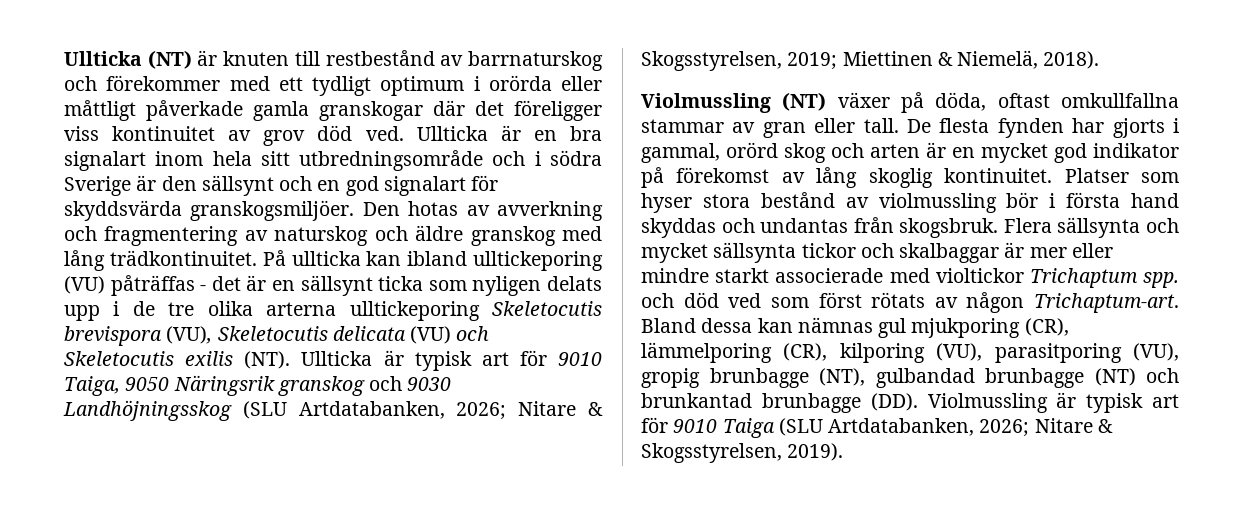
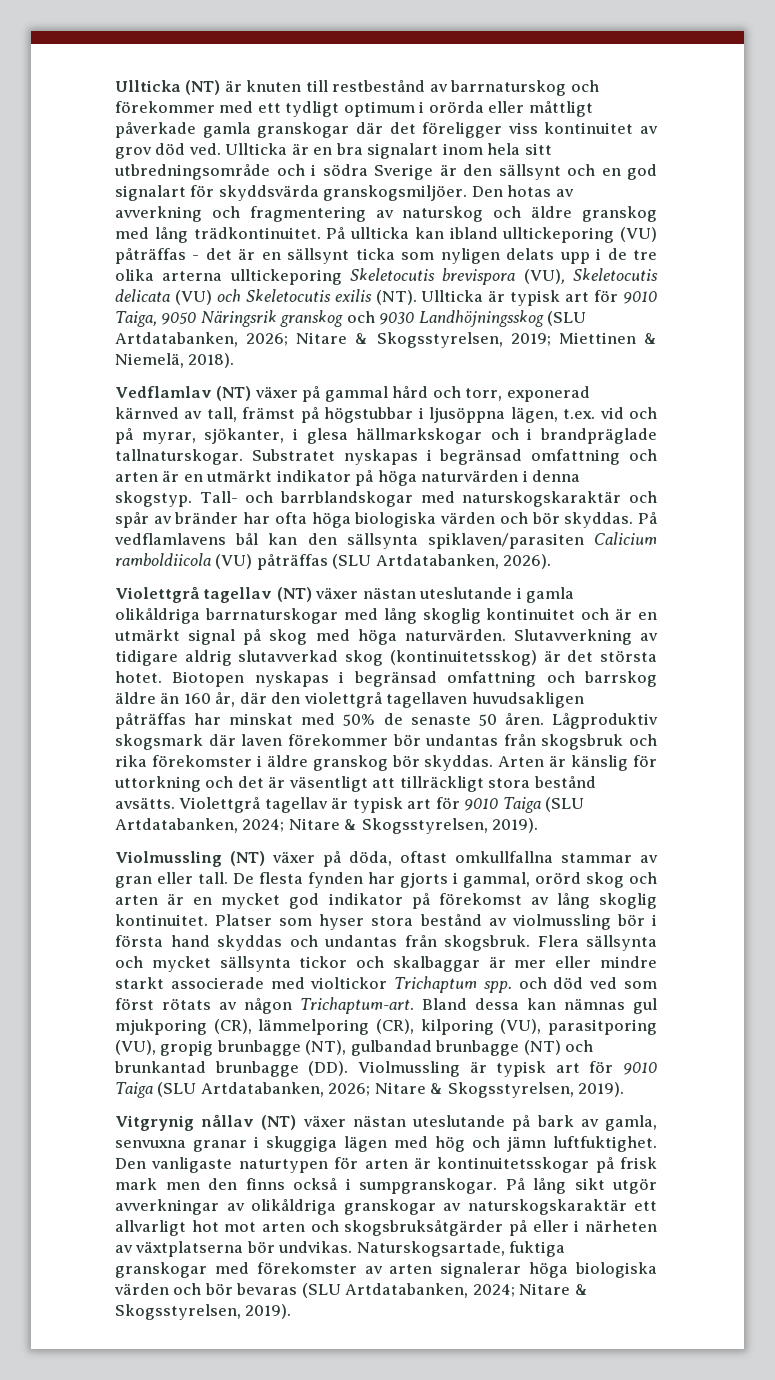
+ Vedflamlav (NT) växer på gammal hård och torr, exponerad kärnved av tall, främst på högstubbar i ljusöppna lägen, t.ex. vid och på myrar, sjökanter, i glesa hällmarkskogar och i brandpräglade tallnaturskogar. Substratet nyskapas i begränsad omfattning och arten är en utmärkt indikator på höga naturvärden i denna skogstyp. Tall- och barrblandskogar med naturskogskaraktär och spår av bränder har ofta höga biologiska värden och bör skyddas. På vedflamlavens bål kan den sällsynta spiklaven/parasiten Calicium ramboldiicola (VU) påträffas (SLU Artdatabanken, 2026).
+ Violettgrå tagellav (NT) växer nästan uteslutande i gamla olikåldriga barrnaturskogar med lång skoglig kontinuitet och är en utmärkt signal på skog med höga naturvärden. Slutavverkning av tidigare aldrig slutavverkad skog (kontinuitetsskog) är det största hotet. Biotopen nyskapas i begränsad omfattning och barrskog äldre än 160 år, där den violettgrå tagellaven huvudsakligen påträffas har minskat med 50% de senaste 50 åren. Lågproduktiv skogsmark där laven förekommer bör undantas från skogsbruk och rika förekomster i äldre granskog bör skyddas. Arten är känslig för uttorkning och det är väsentligt att tillräckligt stora bestånd avsätts. Violettgrå tagellav är typisk art för 9010 Taiga (SLU Artdatabanken, 2024; Nitare & Skogsstyrelsen, 2019).
+ Vitgrynig nållav (NT) växer nästan uteslutande på bark av gamla, senvuxna granar i skuggiga lägen med hög och jämn luftfuktighet. Den vanligaste naturtypen för arten är kontinuitetsskogar på frisk mark men den finns också i sumpgranskogar. På lång sikt utgör avverkningar av olikåldriga granskogar av naturskogskaraktär ett allvarligt hot mot arten och skogsbruksåtgärder på eller i närheten av växtplatserna bör undvikas. Naturskogsartade, fuktiga granskogar med förekomster av arten signalerar höga biologiska värden och bör bevaras (SLU Artdatabanken, 2024; Nitare & Skogsstyrelsen, 2019).

